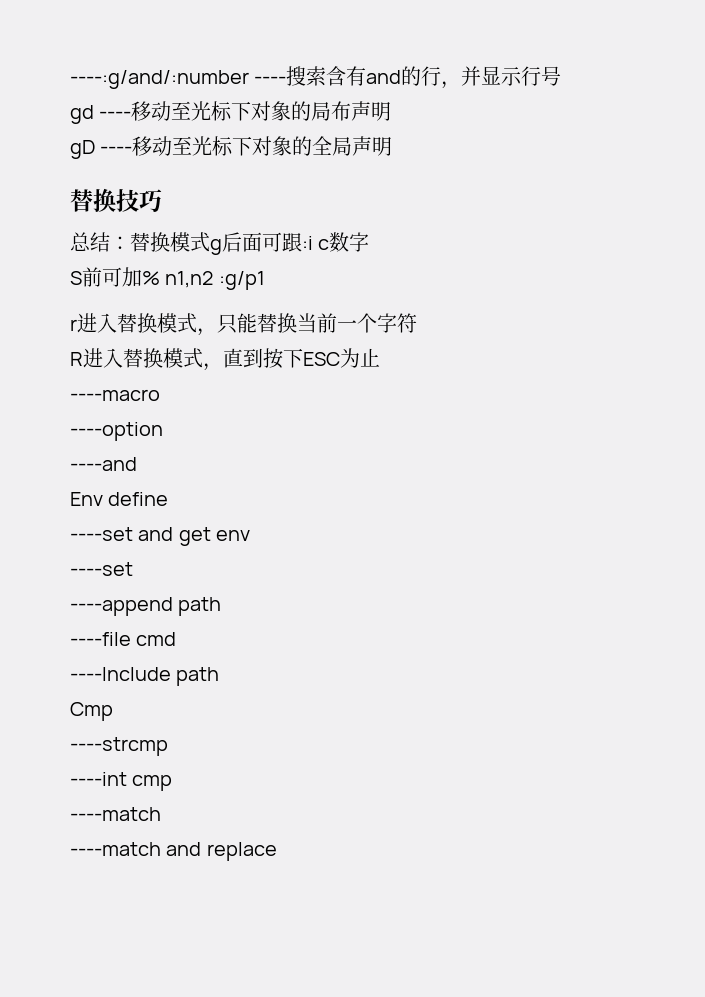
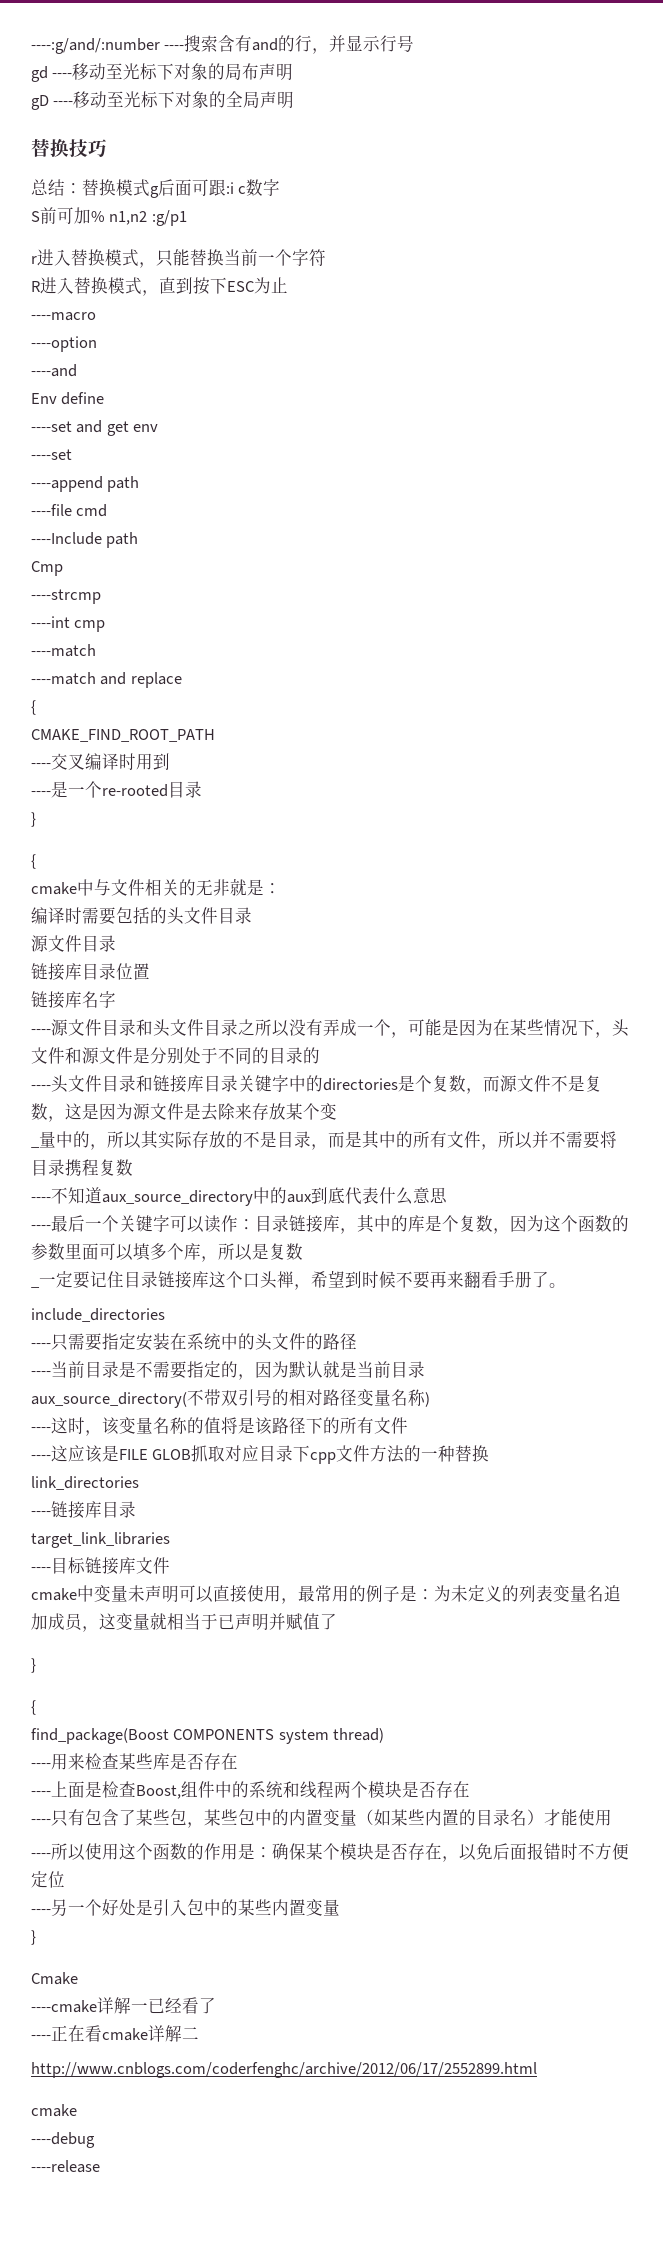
  ----match and replace
+ {
+ CMAKE_FIND_ROOT_PATH
+ ----交叉编译时用到
+ ----是一个re-rooted目录
+ }
+ {
+ cmake中与文件相关的无非就是：
+ 编译时需要包括的头文件目录
+ 源文件目录
+ 链接库目录位置
+ 链接库名字
+ ----源文件目录和头文件目录之所以没有弄成一个，可能是因为在某些情况下，头文件和源文件是分别处于不同的目录的
+ ----头文件目录和链接库目录关键字中的directories是个复数，而源文件不是复数，这是因为源文件是去除来存放某个变
+ _量中的，所以其实际存放的不是目录，而是其中的所有文件，所以并不需要将目录携程复数
+ ----不知道aux_source_directory中的aux到底代表什么意思
+ ----最后一个关键字可以读作：目录链接库，其中的库是个复数，因为这个函数的参数里面可以填多个库，所以是复数
+ _一定要记住目录链接库这个口头禅，希望到时候不要再来翻看手册了。
+ include_directories
+ ----只需要指定安装在系统中的头文件的路径
+ ----当前目录是不需要指定的，因为默认就是当前目录
+ aux_source_directory(不带双引号的相对路径变量名称)
+ ----这时，该变量名称的值将是该路径下的所有文件
+ ----这应该是FILE GLOB抓取对应目录下cpp文件方法的一种替换
+ link_directories
+ ----链接库目录
+ target_link_libraries
+ ----目标链接库文件
+ cmake中变量未声明可以直接使用，最常用的例子是：为未定义的列表变量名追加成员，这变量就相当于已声明并赋值了
+ }
+ {
+ find_package(Boost COMPONENTS system thread)
+ ----用来检查某些库是否存在
+ ----上面是检查Boost,组件中的系统和线程两个模块是否存在
+ ----只有包含了某些包，某些包中的内置变量（如某些内置的目录名）才能使用
+ ----所以使用这个函数的作用是：确保某个模块是否存在，以免后面报错时不方便定位
+ ----另一个好处是引入包中的某些内置变量
+ }
+ Cmake
+ ----cmake详解一已经看了
+ ----正在看cmake详解二
+ http://www.cnblogs.com/coderfenghc/archive/2012/06/17/2552899.html
+ cmake
+ ----debug
+ ----release

